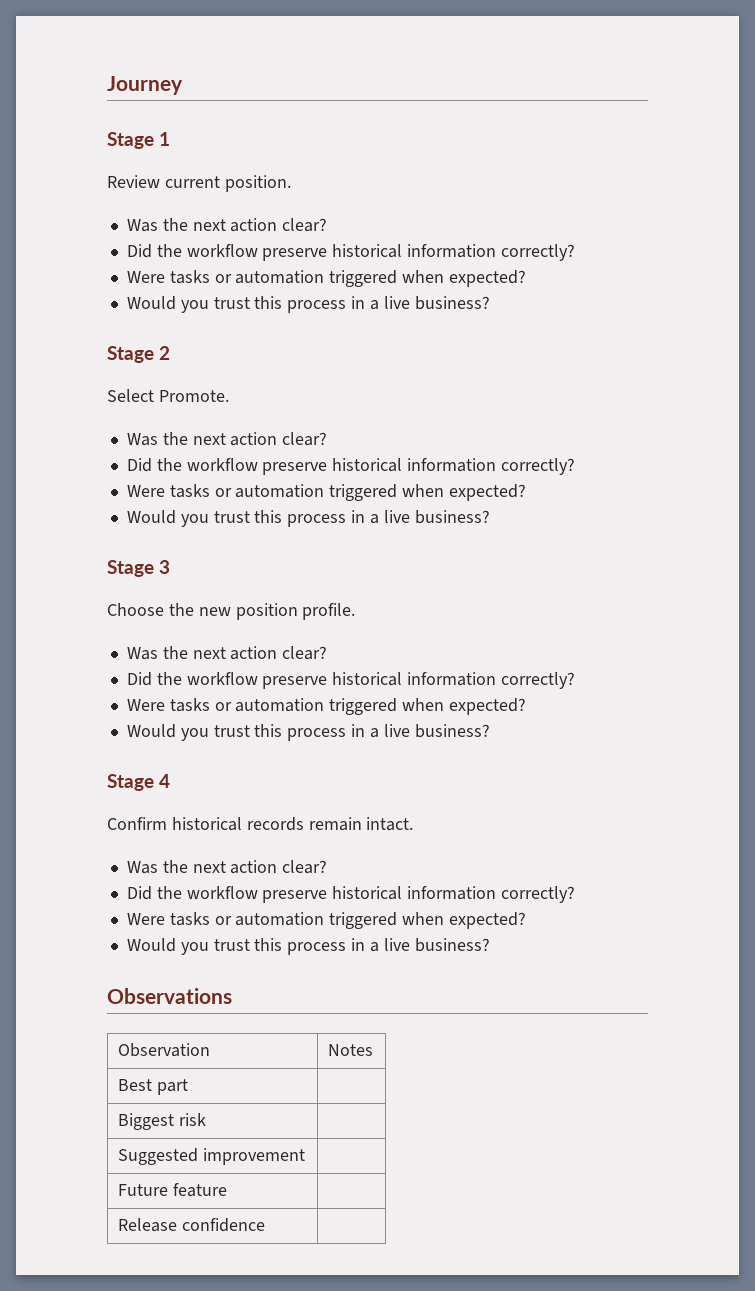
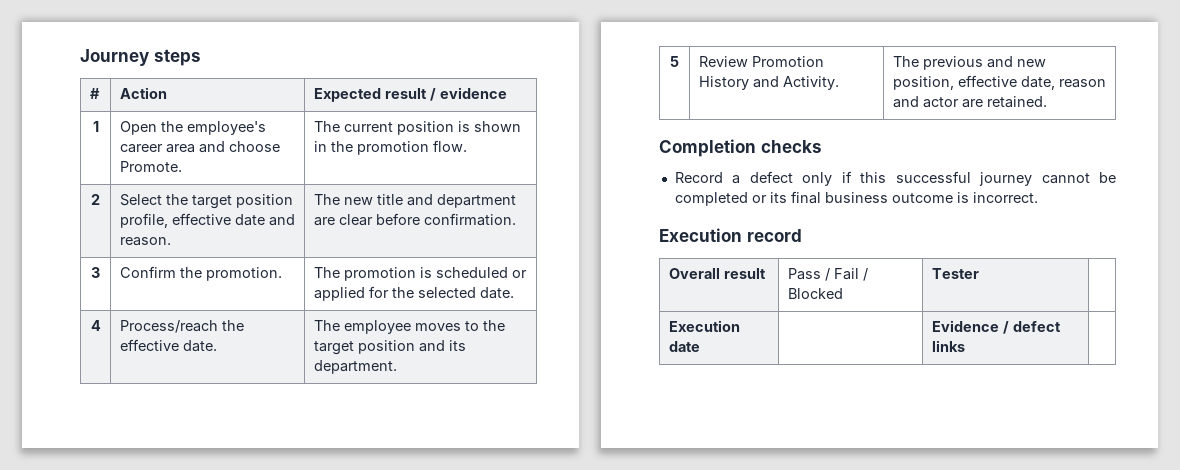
- Journey
- Stage 1
- Review current position.
- Was the next action clear?
- Did the workflow preserve historical information correctly?
- Were tasks or automation triggered when expected?
- Would you trust this process in a live business?
- Stage 2
- Select Promote.
- Was the next action clear?
- Did the workflow preserve historical information correctly?
- Were tasks or automation triggered when expected?
- Would you trust this process in a live business?
- Stage 3
- Choose the new position profile.
- Was the next action clear?
- Did the workflow preserve historical information correctly?
- Were tasks or automation triggered when expected?
- Would you trust this process in a live business?
- Stage 4
- Confirm historical records remain intact.
- Was the next action clear?
- Did the workflow preserve historical information correctly?
- Were tasks or automation triggered when expected?
- Would you trust this process in a live business?
- Observations
- Observation | Notes
- Best part |
- Biggest risk |
- Suggested improvement |
- Future feature |
- Release confidence |
+ Journey steps
+ # | Action | Expected result / evidence
+ 1 | Open the employee's career area and choose Promote. | The current position is shown in the promotion flow.
+ 2 | Select the target position profile, effective date and reason. | The new title and department are clear before confirmation.
+ 3 | Confirm the promotion. | The promotion is scheduled or applied for the selected date.
+ 4 | Process/reach the effective date. | The employee moves to the target position and its department.
+ 5 | Review Promotion History and Activity. | The previous and new position, effective date, reason and actor are retained.
+ Completion checks
+ Record a defect only if this successful journey cannot be completed or its final business outcome is incorrect.
+ Execution record
+ Overall result | Pass / Fail / Blocked | Tester |
+ Execution date | | Evidence / defect links |

